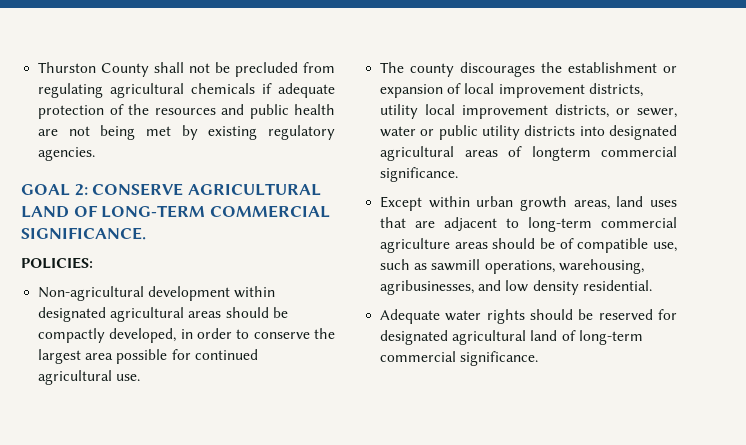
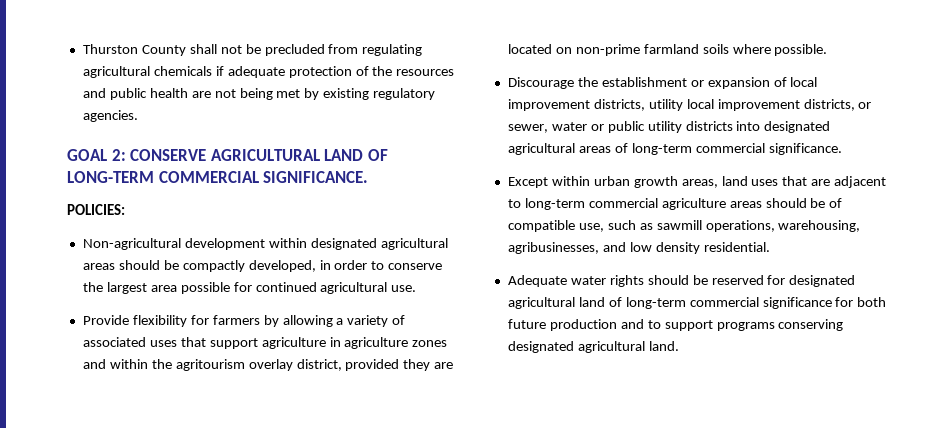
- The county discourages the establishment or expansion of local improvement districts, utility local improvement districts, or sewer, water or public utility districts into designated agricultural areas of longterm commercial significance.
+ Provide flexibility for farmers by allowing a variety of associated uses that support agriculture in agriculture zones and within the agritourism overlay district, provided they are located on non-prime farmland soils where possible.
+ Discourage the establishment or expansion of local improvement districts, utility local improvement districts, or sewer, water or public utility districts into designated agricultural areas of long-term commercial significance.
- Adequate water rights should be reserved for designated agricultural land of long-term commercial significance.
+ Adequate water rights should be reserved for designated agricultural land of long-term commercial significance for both future production and to support programs conserving designated agricultural land.

